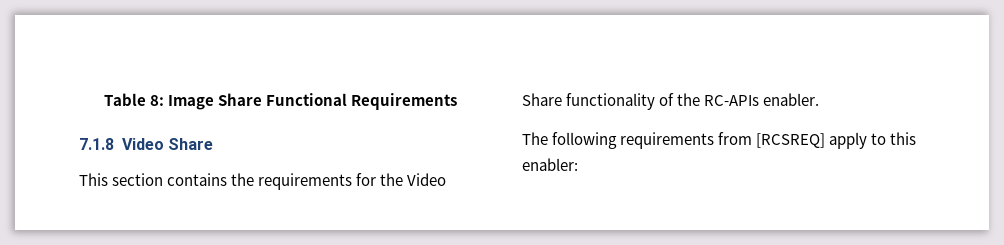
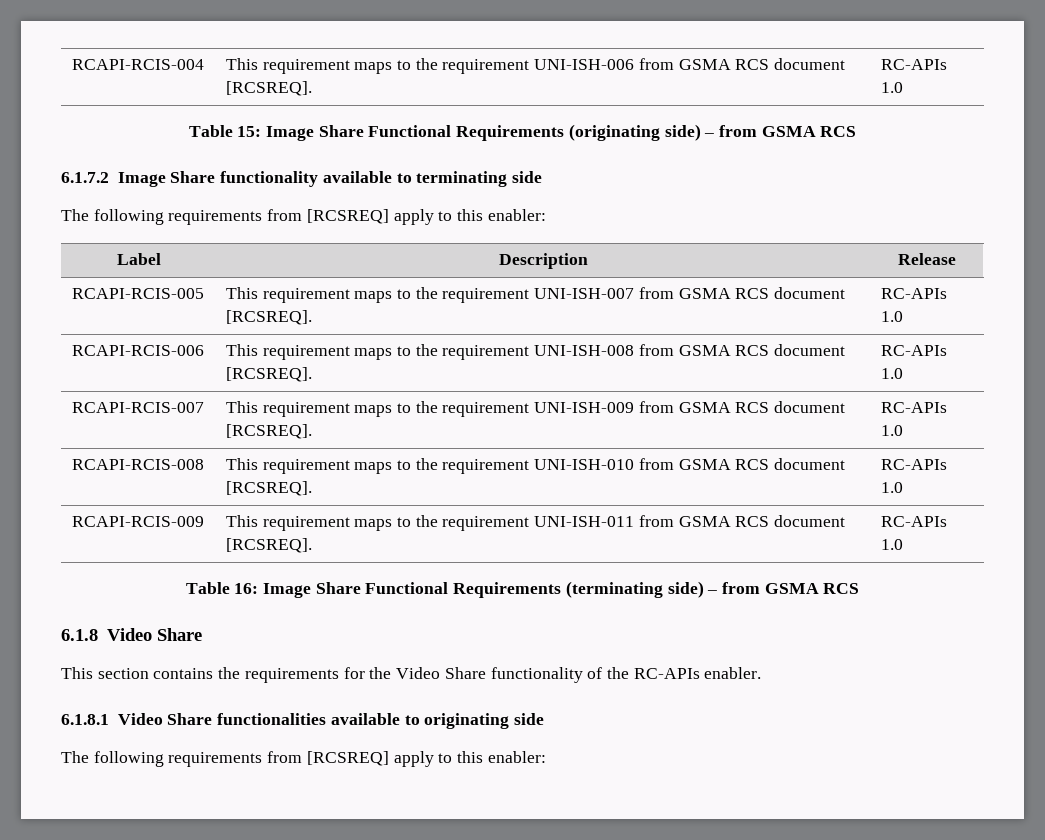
- Table 8: Image Share Functional Requirements
- 7.1.8 Video Share
+ RCAPI-RCIS-004 | This requirement maps to the requirement UNI-ISH-006 from GSMA RCS document [RCSREQ]. | RC-APIs 1.0
+ Table 15: Image Share Functional Requirements (originating side) – from GSMA RCS
+ 6.1.7.2 Image Share functionality available to terminating side
+ The following requirements from [RCSREQ] apply to this enabler:
+ Label | Description | Release
+ RCAPI-RCIS-005 | This requirement maps to the requirement UNI-ISH-007 from GSMA RCS document [RCSREQ]. | RC-APIs 1.0
+ RCAPI-RCIS-006 | This requirement maps to the requirement UNI-ISH-008 from GSMA RCS document [RCSREQ]. | RC-APIs 1.0
+ RCAPI-RCIS-007 | This requirement maps to the requirement UNI-ISH-009 from GSMA RCS document [RCSREQ]. | RC-APIs 1.0
+ RCAPI-RCIS-008 | This requirement maps to the requirement UNI-ISH-010 from GSMA RCS document [RCSREQ]. | RC-APIs 1.0
+ RCAPI-RCIS-009 | This requirement maps to the requirement UNI-ISH-011 from GSMA RCS document [RCSREQ]. | RC-APIs 1.0
+ Table 16: Image Share Functional Requirements (terminating side) – from GSMA RCS
+ 6.1.8 Video Share
+ 6.1.8.1 Video Share functionalities available to originating side

